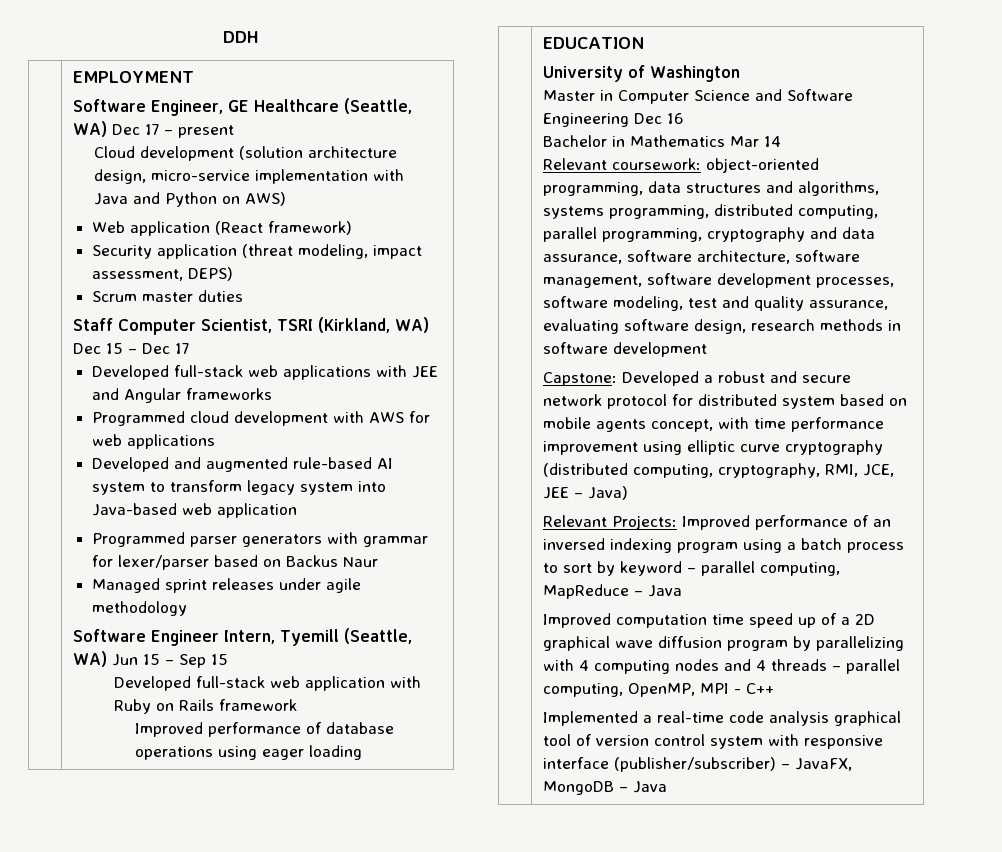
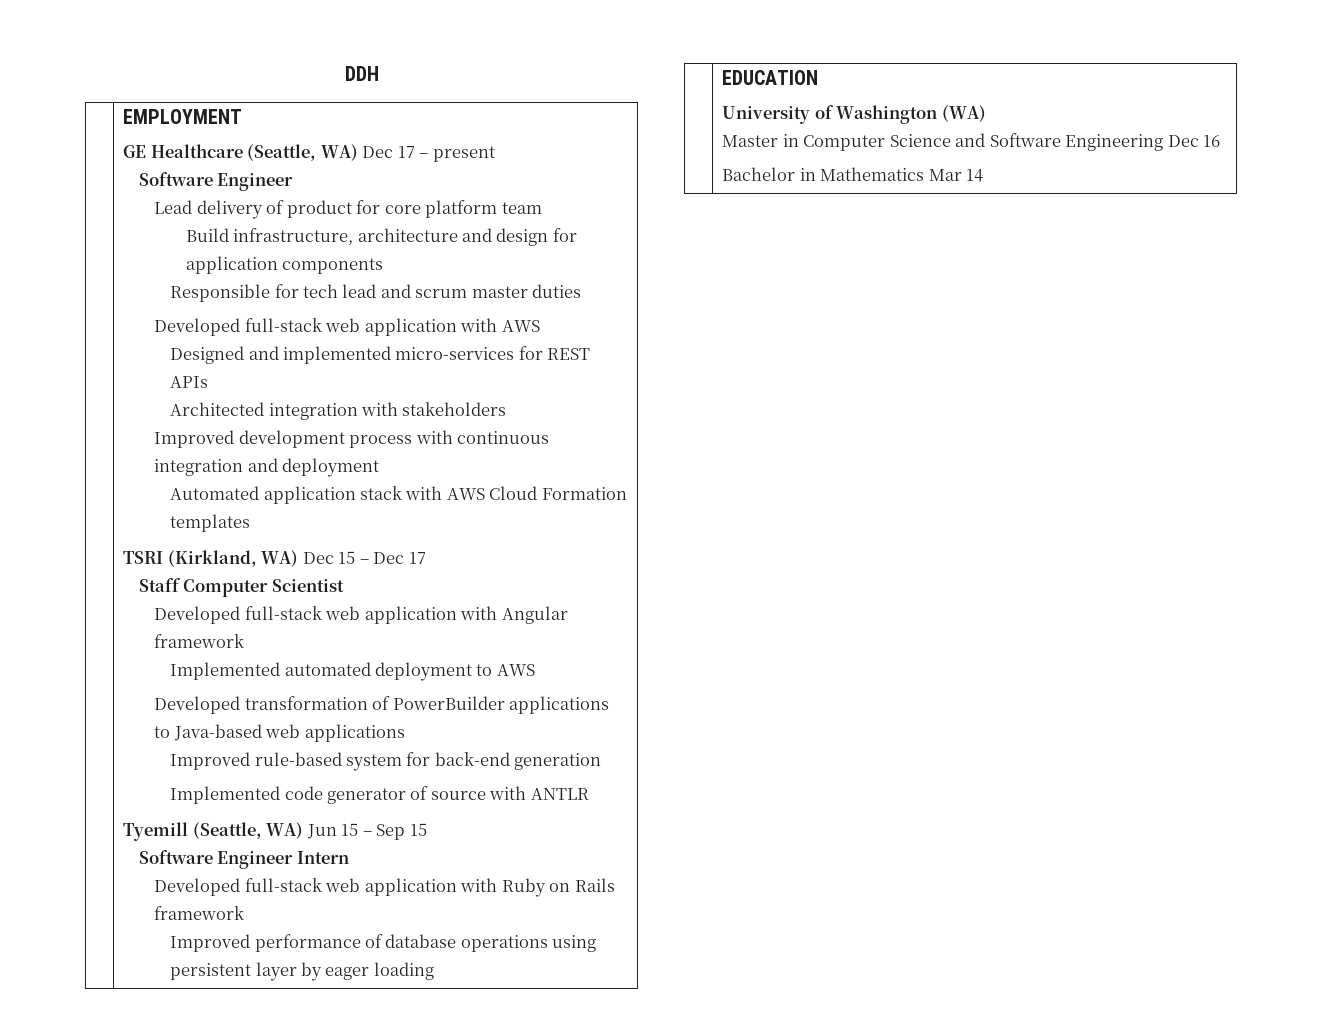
- Software Engineer, GE Healthcare (Seattle, WA) Dec 17 – present
- Cloud development (solution architecture design, micro-service implementation with Java and Python on AWS)
- Web application (React framework)
- Security application (threat modeling, impact assessment, DEPS)
- Scrum master duties
- Staff Computer Scientist, TSRI (Kirkland, WA) Dec 15 – Dec 17
+ GE Healthcare (Seattle, WA) Dec 17 – present
+ Software Engineer
+ Lead delivery of product for core platform team
+ Build infrastructure, architecture and design for application components
+ Responsible for tech lead and scrum master duties
+ Developed full-stack web application with AWS
+ Designed and implemented micro-services for REST APIs
+ Architected integration with stakeholders
+ Improved development process with continuous integration and deployment
+ Automated application stack with AWS Cloud Formation templates
+ TSRI (Kirkland, WA) Dec 15 – Dec 17
- Developed full-stack web applications with JEE and Angular frameworks
- Programmed cloud development with AWS for web applications
- Developed and augmented rule-based AI system to transform legacy system into Java-based web application
- Programmed parser generators with grammar for lexer/parser based on Backus Naur
- Managed sprint releases under agile methodology
- Software Engineer Intern, Tyemill (Seattle, WA) Jun 15 – Sep 15
+ Staff Computer Scientist
+ Developed full-stack web application with Angular framework
+ Implemented automated deployment to AWS
+ Developed transformation of PowerBuilder applications to Java-based web applications
+ Improved rule-based system for back-end generation
+ Implemented code generator of source with ANTLR
+ Tyemill (Seattle, WA) Jun 15 – Sep 15
+ Software Engineer Intern
- Improved performance of database operations using eager loading
+ Improved performance of database operations using persistent layer by eager loading
- University of Washington
+ University of Washington (WA)
- Relevant coursework: object-oriented programming, data structures and algorithms, systems programming, distributed computing, parallel programming, cryptography and data assurance, software architecture, software management, software development processes, software modeling, test and quality assurance, evaluating software design, research methods in software development
- Capstone: Developed a robust and secure network protocol for distributed system based on mobile agents concept, with time performance improvement using elliptic curve cryptography (distributed computing, cryptography, RMI, JCE, JEE – Java)
- Relevant Projects: Improved performance of an inversed indexing program using a batch process to sort by keyword – parallel computing, MapReduce – Java
- Improved computation time speed up of a 2D graphical wave diffusion program by parallelizing with 4 computing nodes and 4 threads – parallel computing, OpenMP, MPI - C++
- Implemented a real-time code analysis graphical tool of version control system with responsive interface (publisher/subscriber) – JavaFX, MongoDB – Java

